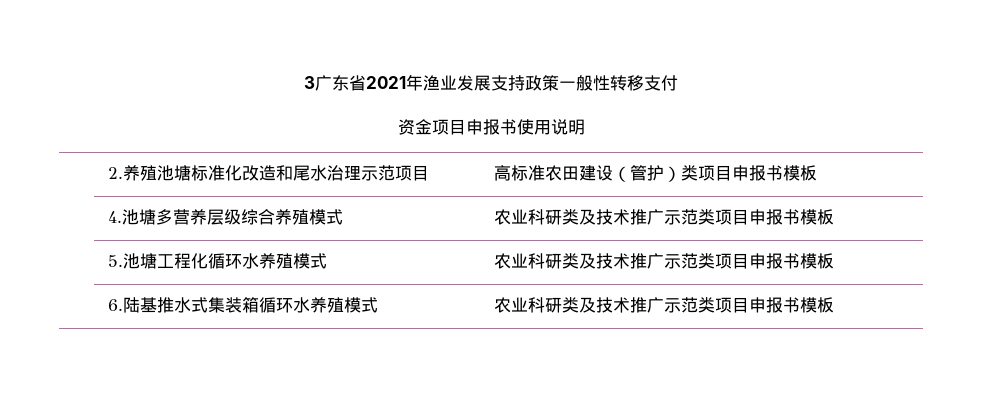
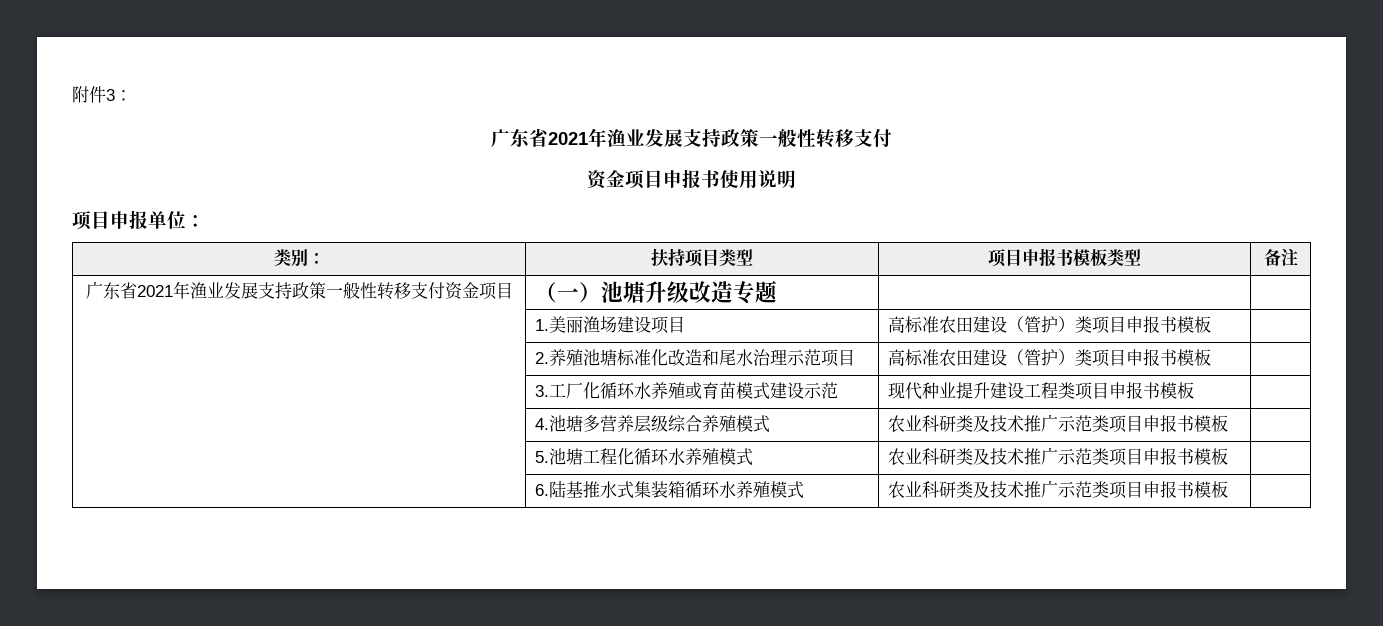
- 3广东省2021年渔业发展支持政策一般性转移支付
+ 附件3：
+ 广东省2021年渔业发展支持政策一般性转移支付
+ 项目申报单位：
+ 类别： | 扶持项目类型 | 项目申报书模板类型 | 备注
+ 广东省2021年渔业发展支持政策一般性转移支付资金项目 | （一）池塘升级改造专题 | |
+ | 1.美丽渔场建设项目 | 高标准农田建设（管护）类项目申报书模板 |
+ | 3.工厂化循环水养殖或育苗模式建设示范 | 现代种业提升建设工程类项目申报书模板 |

